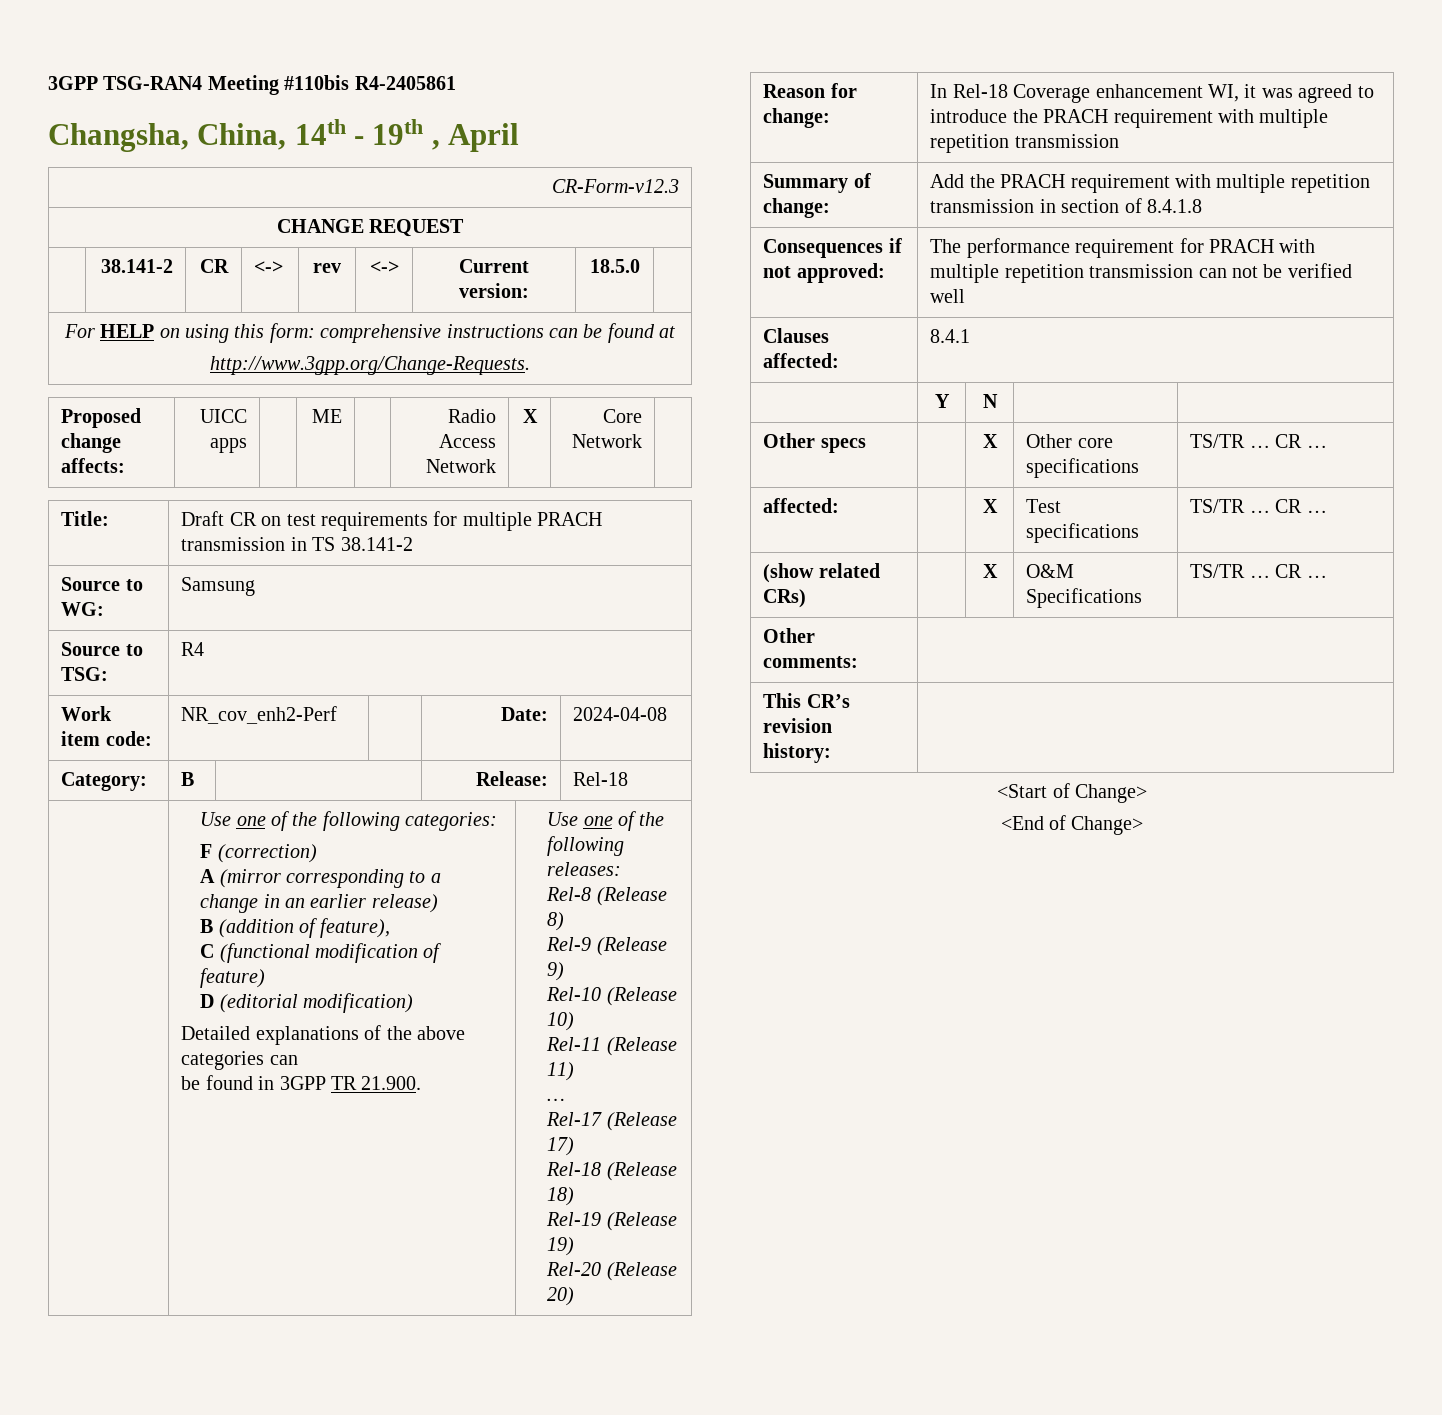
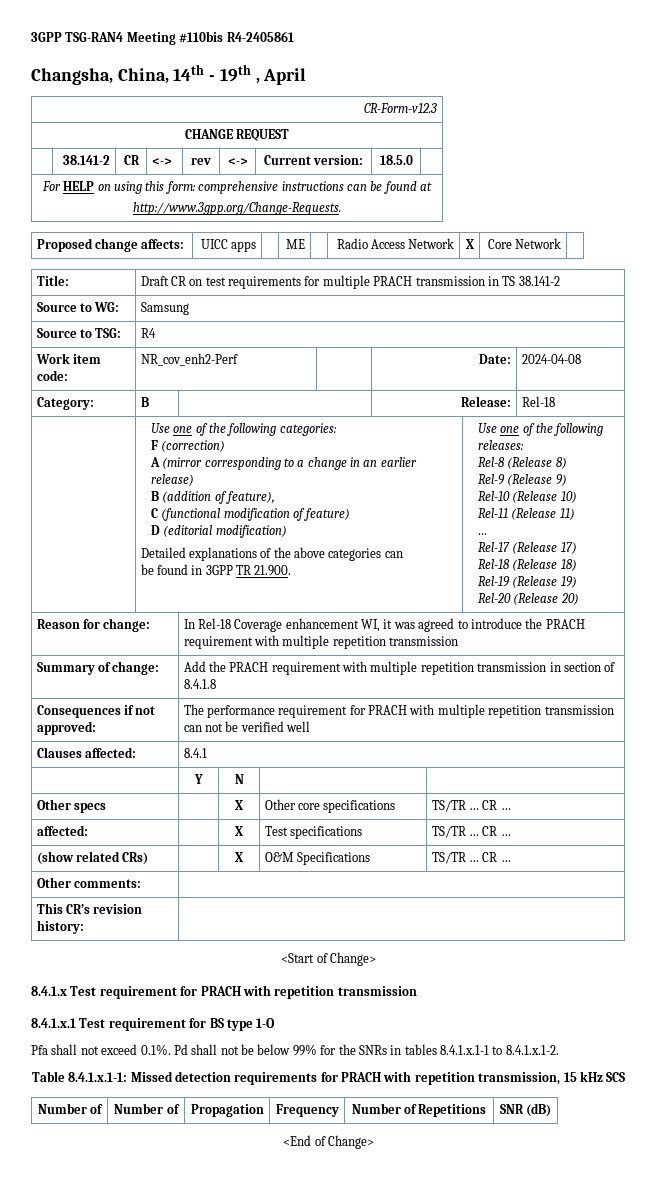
+ 8.4.1.x Test requirement for PRACH with repetition transmission
+ 8.4.1.x.1 Test requirement for BS type 1-O
+ Pfa shall not exceed 0.1%. Pd shall not be below 99% for the SNRs in tables 8.4.1.x.1-1 to 8.4.1.x.1-2.
+ Table 8.4.1.x.1-1: Missed detection requirements for PRACH with repetition transmission, 15 kHz SCS
+ Number of | Number of | Propagation | Frequency | Number of Repetitions | SNR (dB)

